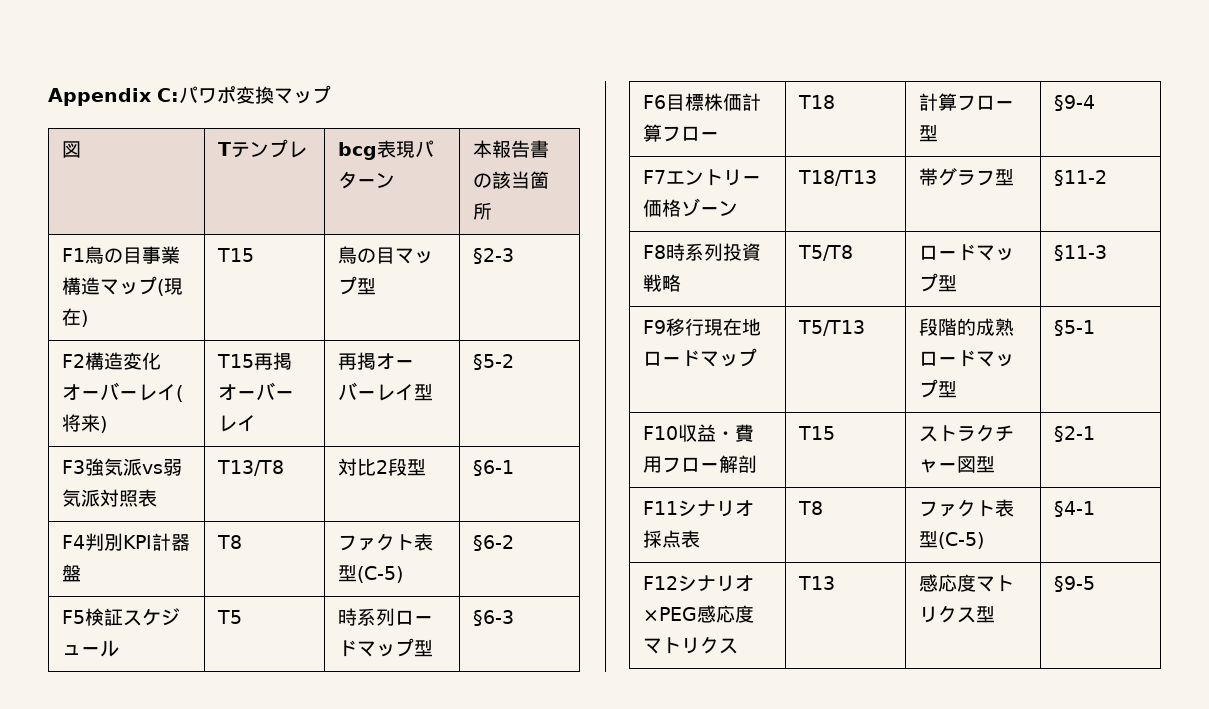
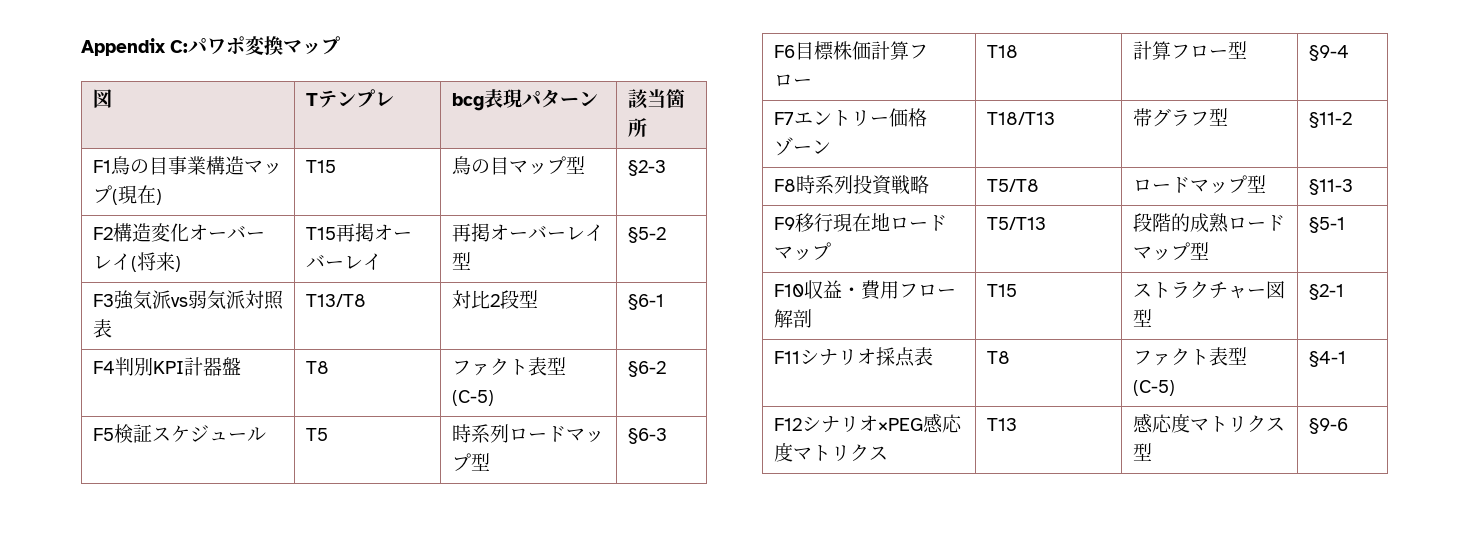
- 図 | Tテンプレ | bcg表現パターン | 本報告書の該当箇所
+ 図 | Tテンプレ | bcg表現パターン | 該当箇所
- F12シナリオ×PEG感応度マトリクス | T13 | 感応度マトリクス型 | §9-5
+ F12シナリオ×PEG感応度マトリクス | T13 | 感応度マトリクス型 | §9-6

